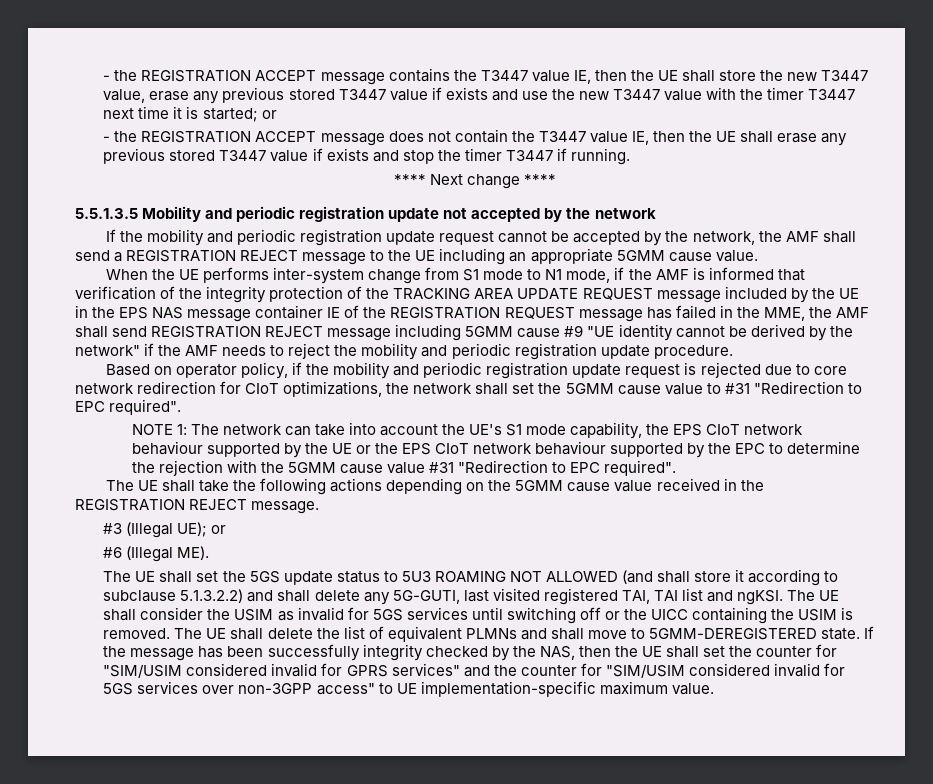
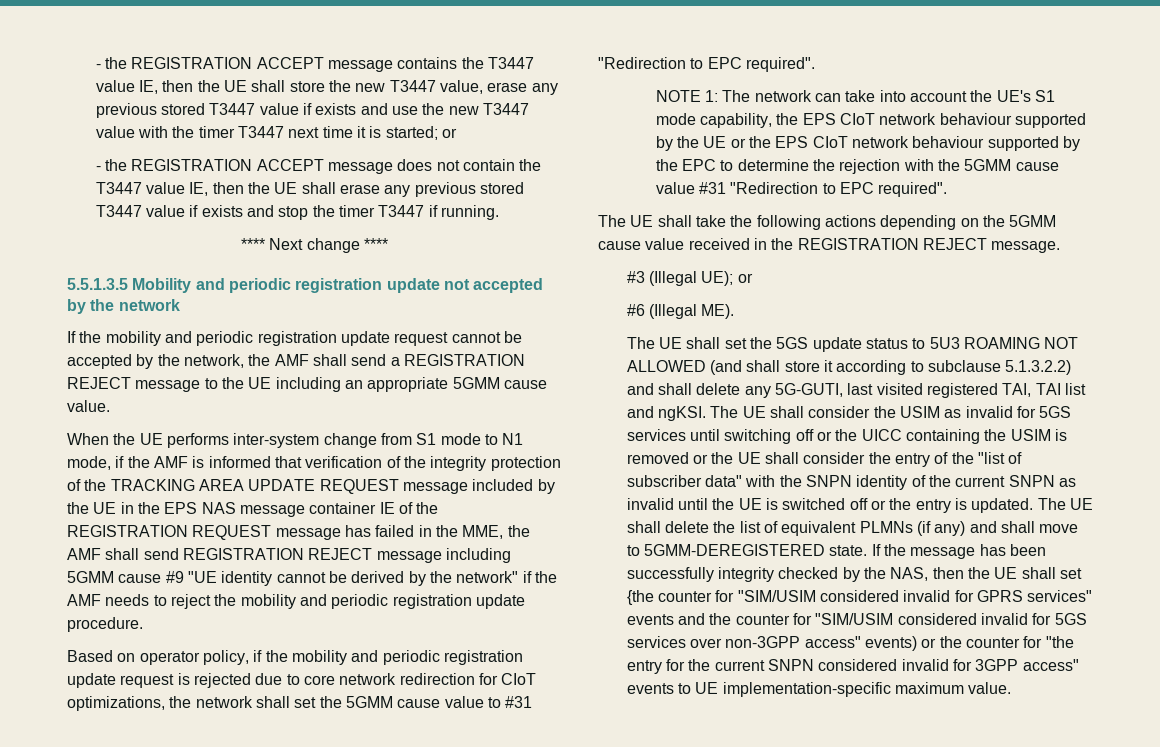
- The UE shall consider the USIM as invalid for 5GS services until switching off or the UICC containing the USIM is removed.
+ The UE shall consider the USIM as invalid for 5GS services until switching off or the UICC containing the USIM is removed or the UE shall consider the entry of the "list of subscriber data" with the SNPN identity of the current SNPN as invalid until the UE is switched off or the entry is updated.
- The UE shall delete the list of equivalent PLMNs and shall move to 5GMM-DEREGISTERED state.
+ The UE shall delete the list of equivalent PLMNs (if any) and shall move to 5GMM-DEREGISTERED state.
- If the message has been successfully integrity checked by the NAS, then the UE shall set the counter for "SIM/USIM considered invalid for GPRS services" and the counter for "SIM/USIM considered invalid for 5GS services over non-3GPP access" to UE implementation-specific maximum value.
+ If the message has been successfully integrity checked by the NAS, then the UE shall set {the counter for "SIM/USIM considered invalid for GPRS services" events and the counter for "SIM/USIM considered invalid for 5GS services over non-3GPP access" events) or the counter for "the entry for the current SNPN considered invalid for 3GPP access" events to UE implementation-specific maximum value.

